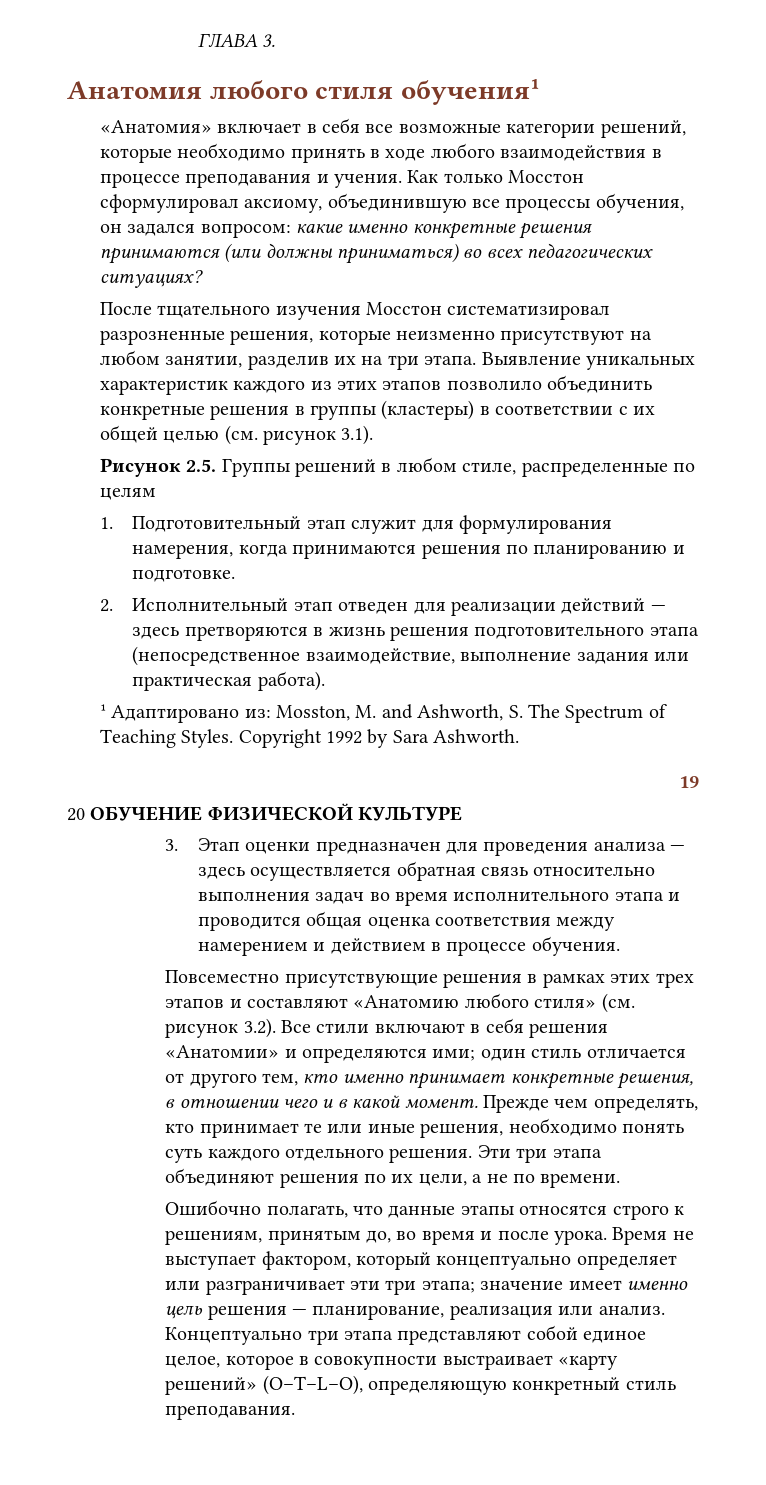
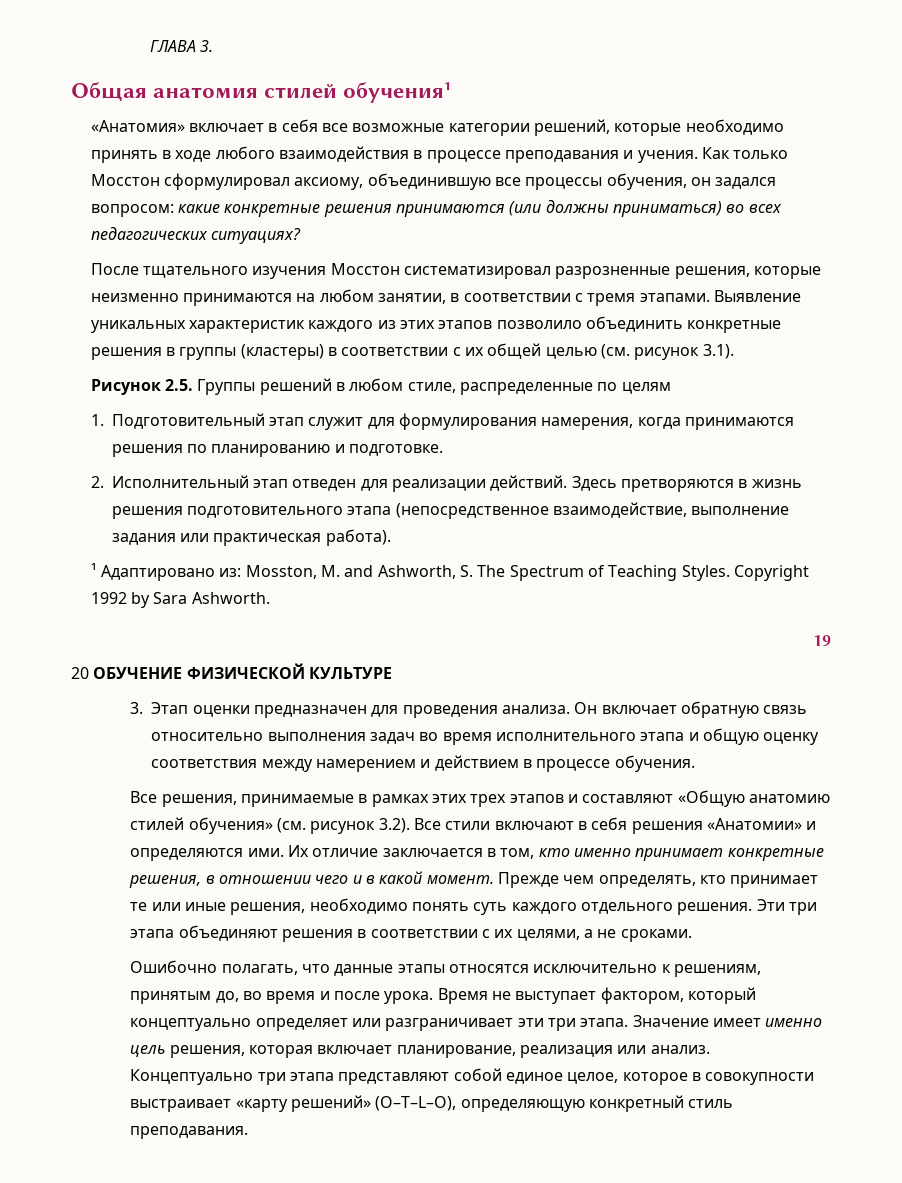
- Анатомия любого стиля обучения¹
+ Общая анатомия стилей обучения¹
- Как только Мосстон сформулировал аксиому, объединившую все процессы обучения, он задался вопросом: какие именно конкретные решения принимаются (или должны приниматься) во всех педагогических ситуациях?
+ Как только Мосстон сформулировал аксиому, объединившую все процессы обучения, он задался вопросом: какие конкретные решения принимаются (или должны приниматься) во всех педагогических ситуациях?
- После тщательного изучения Мосстон систематизировал разрозненные решения, которые неизменно присутствуют на любом занятии, разделив их на три этапа.
+ После тщательного изучения Мосстон систематизировал разрозненные решения, которые неизменно принимаются на любом занятии, в соответствии с тремя этапами.
- 2. Исполнительный этап отведен для реализации действий — здесь претворяются в жизнь решения подготовительного этапа (непосредственное взаимодействие, выполнение задания или практическая работа).
+ 2. Исполнительный этап отведен для реализации действий. Здесь претворяются в жизнь решения подготовительного этапа (непосредственное взаимодействие, выполнение задания или практическая работа).
- 3. Этап оценки предназначен для проведения анализа — здесь осуществляется обратная связь относительно выполнения задач во время исполнительного этапа и проводится общая оценка соответствия между намерением и действием в процессе обучения.
+ 3. Этап оценки предназначен для проведения анализа. Он включает обратную связь относительно выполнения задач во время исполнительного этапа и общую оценку соответствия между намерением и действием в процессе обучения.
- Повсеместно присутствующие решения в рамках этих трех этапов и составляют «Анатомию любого стиля» (см. рисунок 3.2). Все стили включают в себя решения «Анатомии» и определяются ими; один стиль отличается от другого тем, кто именно принимает конкретные решения, в отношении чего и в какой момент.
+ Все решения, принимаемые в рамках этих трех этапов и составляют «Общую анатомию стилей обучения» (см. рисунок 3.2). Все стили включают в себя решения «Анатомии» и определяются ими. Их отличие заключается в том, кто именно принимает конкретные решения, в отношении чего и в какой момент.
- Эти три этапа объединяют решения по их цели, а не по времени.
+ Эти три этапа объединяют решения в соответствии с их целями, а не сроками.
- Ошибочно полагать, что данные этапы относятся строго к решениям, принятым до, во время и после урока.
+ Ошибочно полагать, что данные этапы относятся исключительно к решениям, принятым до, во время и после урока.
- Время не выступает фактором, который концептуально определяет или разграничивает эти три этапа; значение имеет именно цель решения — планирование, реализация или анализ.
+ Время не выступает фактором, который концептуально определяет или разграничивает эти три этапа. Значение имеет именно цель решения, которая включает планирование, реализация или анализ.

